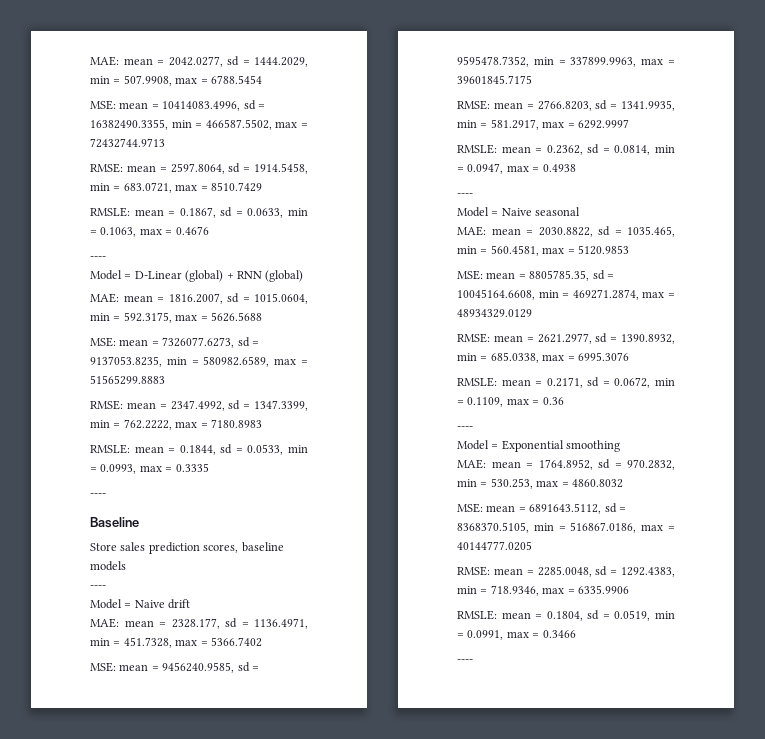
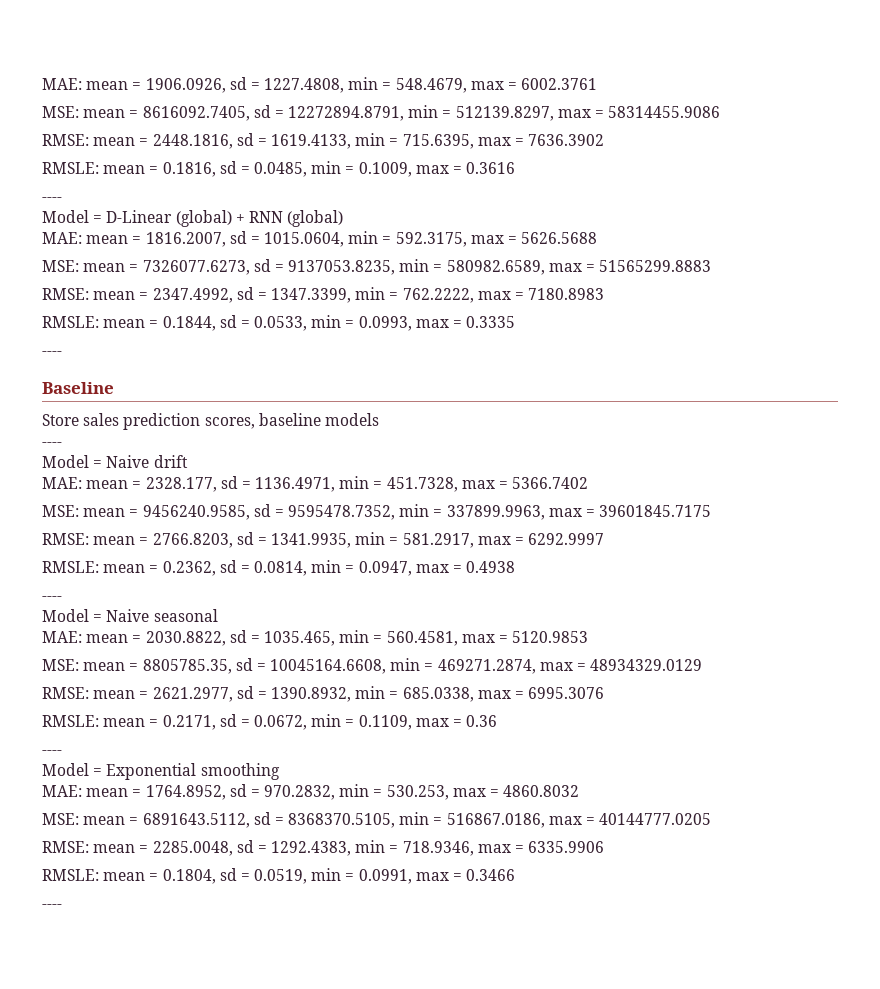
- MAE: mean = 2042.0277, sd = 1444.2029, min = 507.9908, max = 6788.5454
- MSE: mean = 10414083.4996, sd = 16382490.3355, min = 466587.5502, max = 72432744.9713
- RMSE: mean = 2597.8064, sd = 1914.5458, min = 683.0721, max = 8510.7429
- RMSLE: mean = 0.1867, sd = 0.0633, min = 0.1063, max = 0.4676
+ MAE: mean = 1906.0926, sd = 1227.4808, min = 548.4679, max = 6002.3761
+ MSE: mean = 8616092.7405, sd = 12272894.8791, min = 512139.8297, max = 58314455.9086
+ RMSE: mean = 2448.1816, sd = 1619.4133, min = 715.6395, max = 7636.3902
+ RMSLE: mean = 0.1816, sd = 0.0485, min = 0.1009, max = 0.3616

